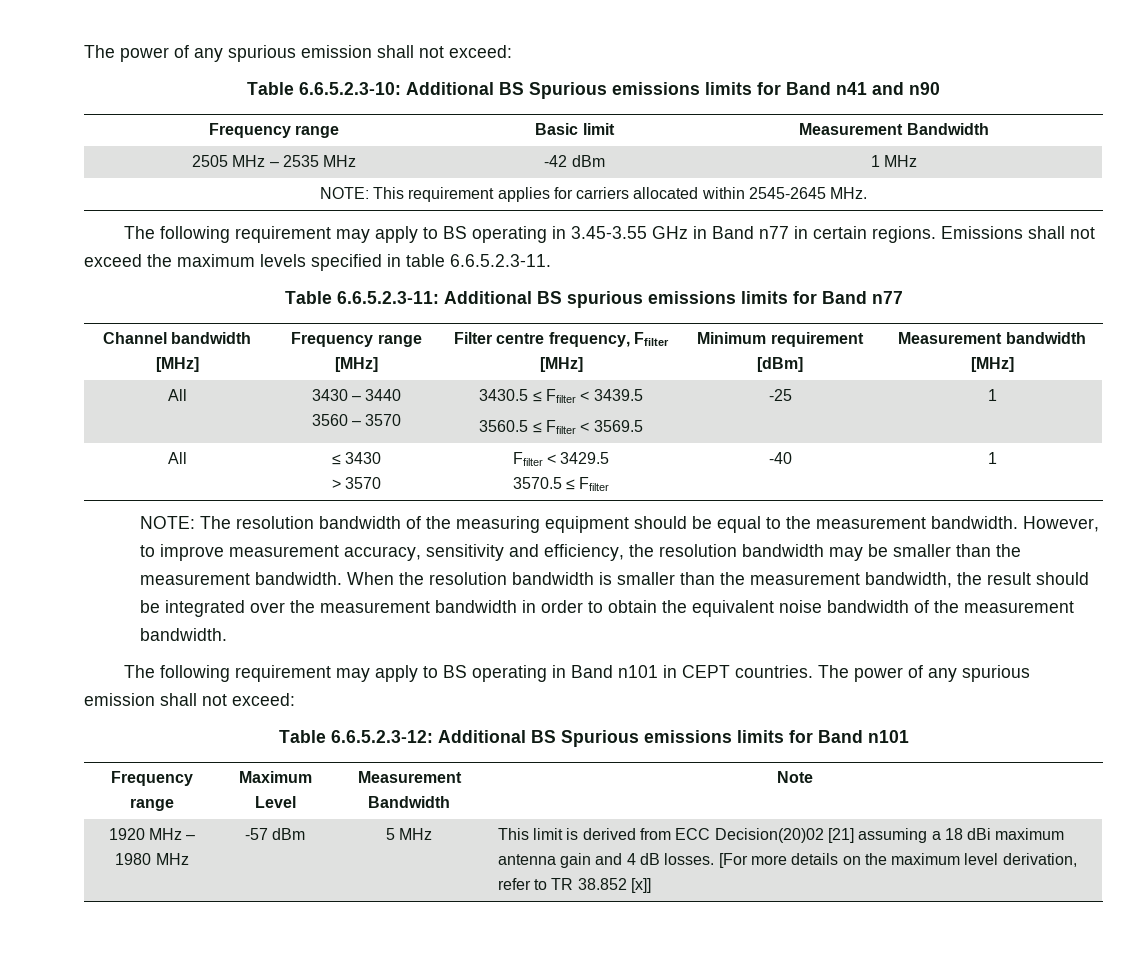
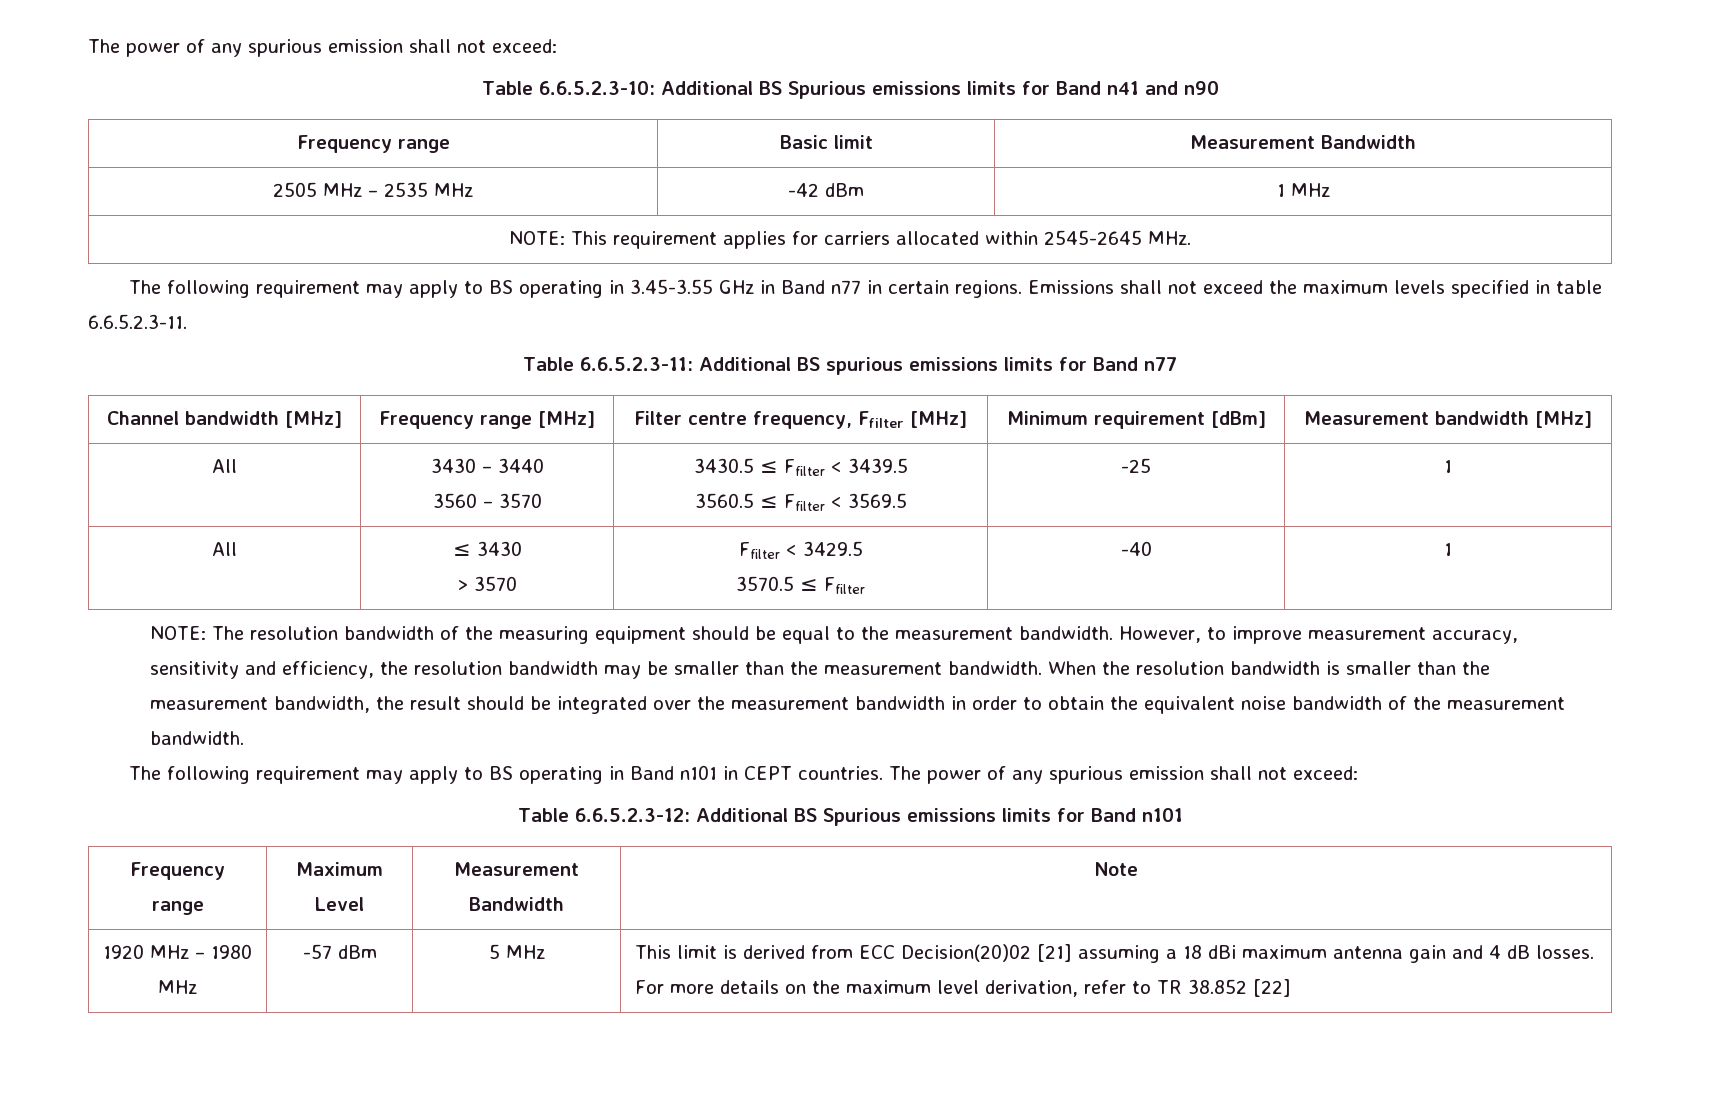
- [For more details on the maximum level derivation, refer to TR 38.852 [x]]
+ For more details on the maximum level derivation, refer to TR 38.852 [22]

